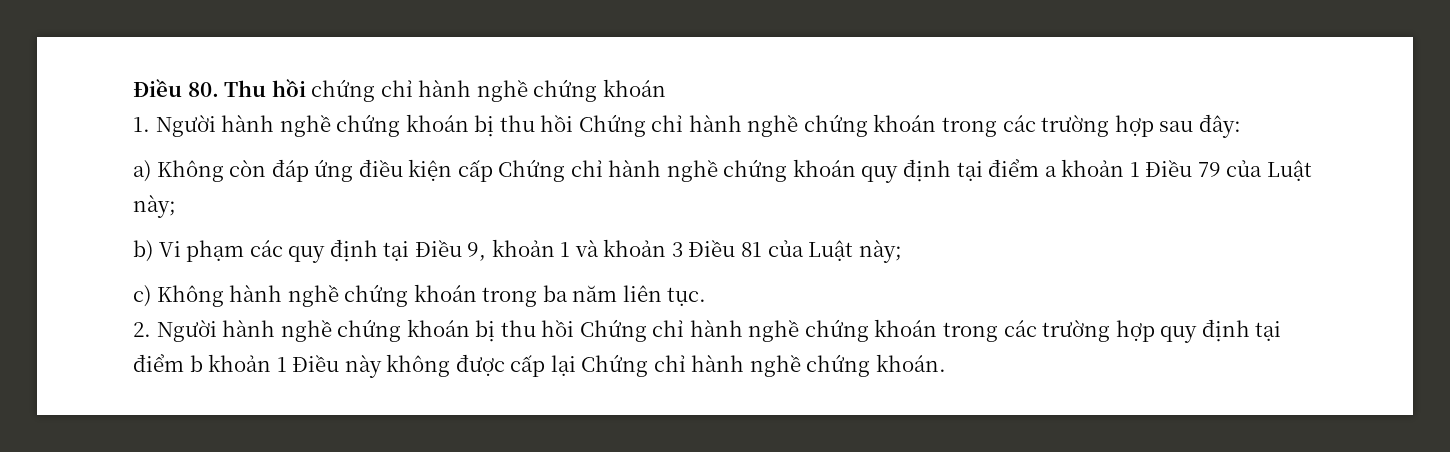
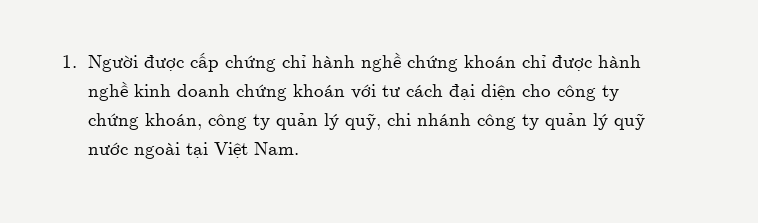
- Điều 80. Thu hồi chứng chỉ hành nghề chứng khoán
- 1. Người hành nghề chứng khoán bị thu hồi Chứng chỉ hành nghề chứng khoán trong các trường hợp sau đây:
- a) Không còn đáp ứng điều kiện cấp Chứng chỉ hành nghề chứng khoán quy định tại điểm a khoản 1 Điều 79 của Luật này;
- b) Vi phạm các quy định tại Điều 9, khoản 1 và khoản 3 Điều 81 của Luật này;
- c) Không hành nghề chứng khoán trong ba năm liên tục.
- 2. Người hành nghề chứng khoán bị thu hồi Chứng chỉ hành nghề chứng khoán trong các trường hợp quy định tại điểm b khoản 1 Điều này không được cấp lại Chứng chỉ hành nghề chứng khoán.
+ 1. Người được cấp chứng chỉ hành nghề chứng khoán chỉ được hành nghề kinh doanh chứng khoán với tư cách đại diện cho công ty chứng khoán, công ty quản lý quỹ, chi nhánh công ty quản lý quỹ nước ngoài tại Việt Nam.

